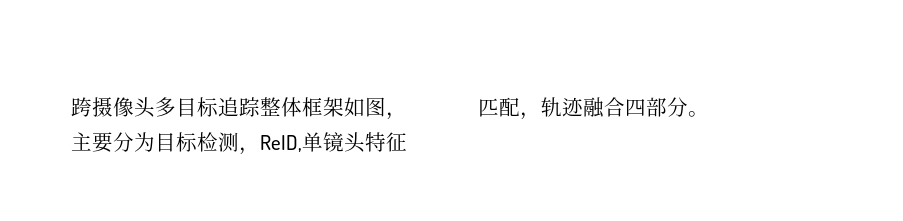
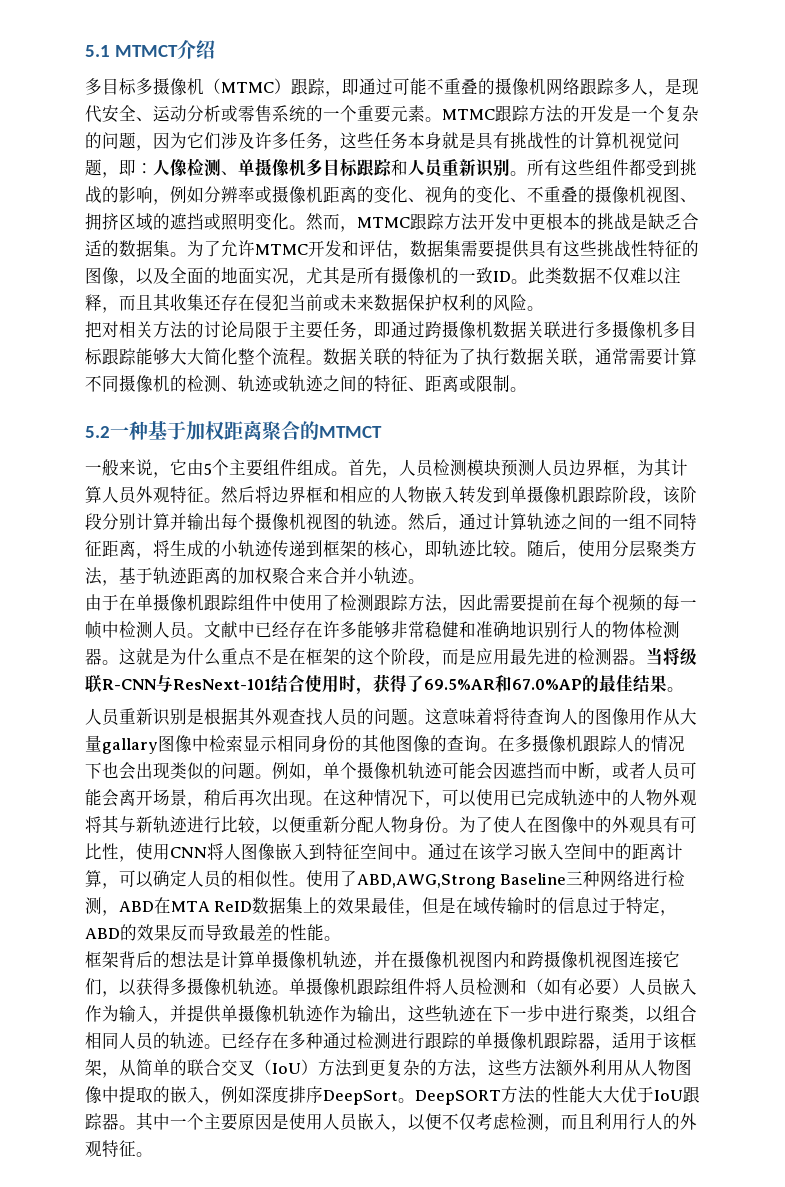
- 跨摄像头多目标追踪整体框架如图，主要分为目标检测，ReID,单镜头特征匹配，轨迹融合四部分。
+ 5.1 MTMCT介绍
+ 多目标多摄像机（MTMC）跟踪，即通过可能不重叠的摄像机网络跟踪多人，是现代安全、运动分析或零售系统的一个重要元素。MTMC跟踪方法的开发是一个复杂的问题，因为它们涉及许多任务，这些任务本身就是具有挑战性的计算机视觉问题，即：人像检测、单摄像机多目标跟踪和人员重新识别。所有这些组件都受到挑战的影响，例如分辨率或摄像机距离的变化、视角的变化、不重叠的摄像机视图、拥挤区域的遮挡或照明变化。然而，MTMC跟踪方法开发中更根本的挑战是缺乏合适的数据集。为了允许MTMC开发和评估，数据集需要提供具有这些挑战性特征的图像，以及全面的地面实况，尤其是所有摄像机的一致ID。此类数据不仅难以注释，而且其收集还存在侵犯当前或未来数据保护权利的风险。
+ 把对相关方法的讨论局限于主要任务，即通过跨摄像机数据关联进行多摄像机多目标跟踪能够大大简化整个流程。数据关联的特征为了执行数据关联，通常需要计算不同摄像机的检测、轨迹或轨迹之间的特征、距离或限制。
+ 5.2一种基于加权距离聚合的MTMCT
+ 一般来说，它由5个主要组件组成。首先，人员检测模块预测人员边界框，为其计算人员外观特征。然后将边界框和相应的人物嵌入转发到单摄像机跟踪阶段，该阶段分别计算并输出每个摄像机视图的轨迹。然后，通过计算轨迹之间的一组不同特征距离，将生成的小轨迹传递到框架的核心，即轨迹比较。随后，使用分层聚类方法，基于轨迹距离的加权聚合来合并小轨迹。
+ 由于在单摄像机跟踪组件中使用了检测跟踪方法，因此需要提前在每个视频的每一帧中检测人员。文献中已经存在许多能够非常稳健和准确地识别行人的物体检测器。这就是为什么重点不是在框架的这个阶段，而是应用最先进的检测器。当将级联R-CNN与ResNext-101结合使用时，获得了69.5%AR和67.0%AP的最佳结果。
+ 人员重新识别是根据其外观查找人员的问题。这意味着将待查询人的图像用作从大量gallary图像中检索显示相同身份的其他图像的查询。在多摄像机跟踪人的情况下也会出现类似的问题。例如，单个摄像机轨迹可能会因遮挡而中断，或者人员可能会离开场景，稍后再次出现。在这种情况下，可以使用已完成轨迹中的人物外观将其与新轨迹进行比较，以便重新分配人物身份。为了使人在图像中的外观具有可比性，使用CNN将人图像嵌入到特征空间中。通过在该学习嵌入空间中的距离计算，可以确定人员的相似性。使用了ABD,AWG,Strong Baseline三种网络进行检测，ABD在MTA ReID数据集上的效果最佳，但是在域传输时的信息过于特定，ABD的效果反而导致最差的性能。
+ 框架背后的想法是计算单摄像机轨迹，并在摄像机视图内和跨摄像机视图连接它们，以获得多摄像机轨迹。单摄像机跟踪组件将人员检测和（如有必要）人员嵌入作为输入，并提供单摄像机轨迹作为输出，这些轨迹在下一步中进行聚类，以组合相同人员的轨迹。已经存在多种通过检测进行跟踪的单摄像机跟踪器，适用于该框架，从简单的联合交叉（IoU）方法到更复杂的方法，这些方法额外利用从人物图像中提取的嵌入，例如深度排序DeepSort。DeepSORT方法的性能大大优于IoU跟踪器。其中一个主要原因是使用人员嵌入，以便不仅考虑检测，而且利用行人的外观特征。

